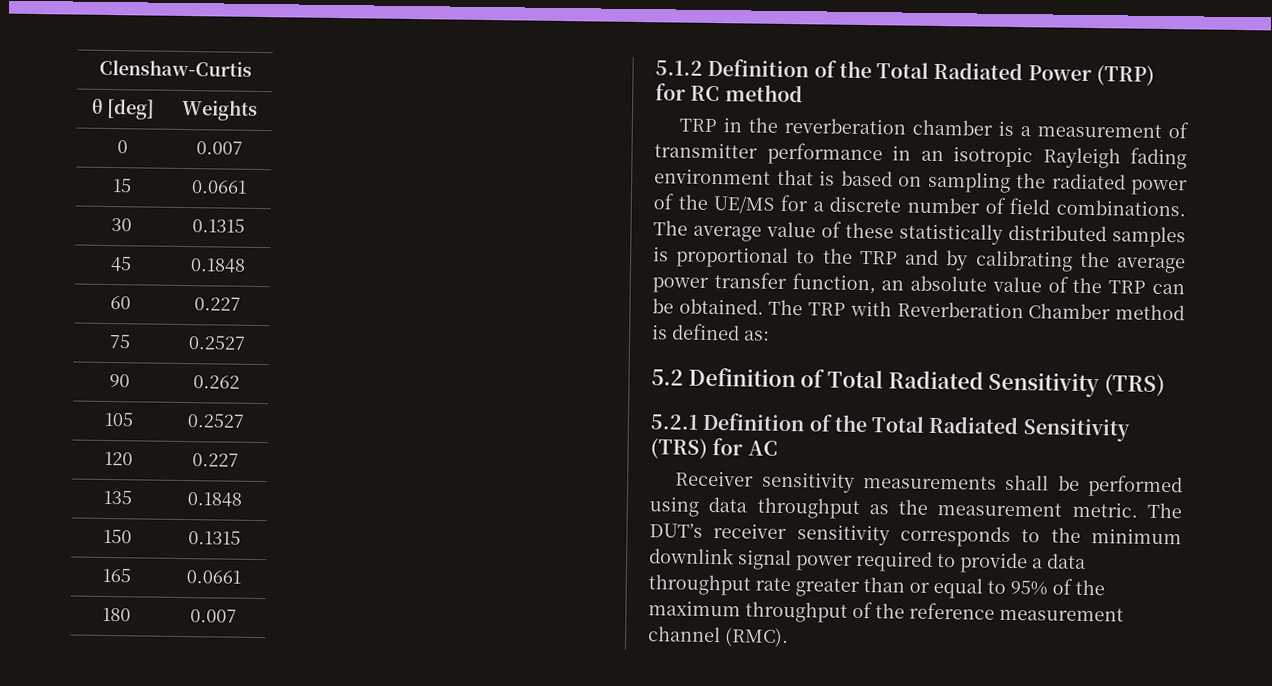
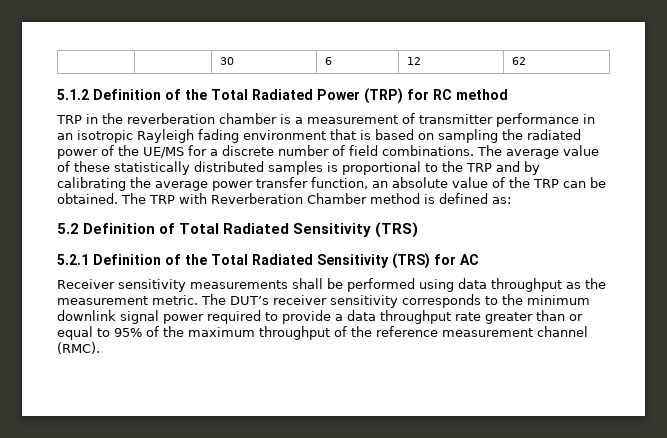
- Clenshaw-Curtis
- θ [deg] | Weights
- 0 | 0.007
- 15 | 0.0661
- 30 | 0.1315
- 45 | 0.1848
- 60 | 0.227
- 75 | 0.2527
- 90 | 0.262
- 105 | 0.2527
- 120 | 0.227
- 135 | 0.1848
- 150 | 0.1315
- 165 | 0.0661
- 180 | 0.007
+ | | 30 | 6 | 12 | 62

